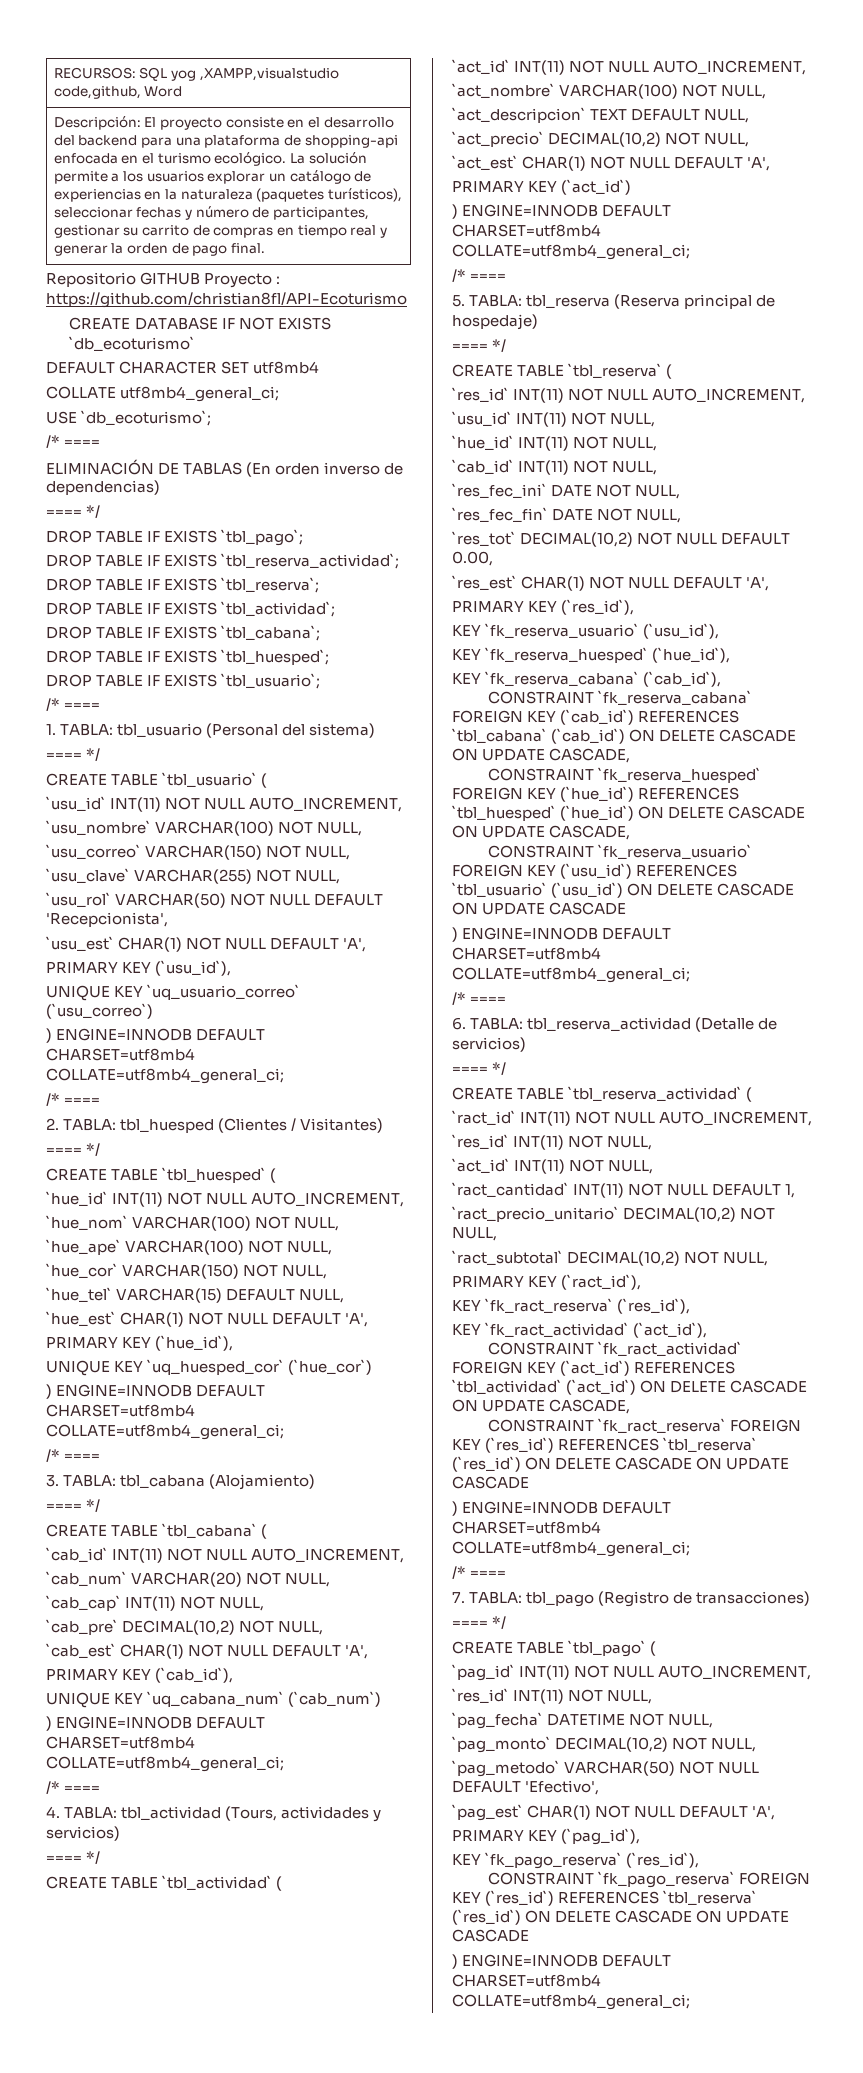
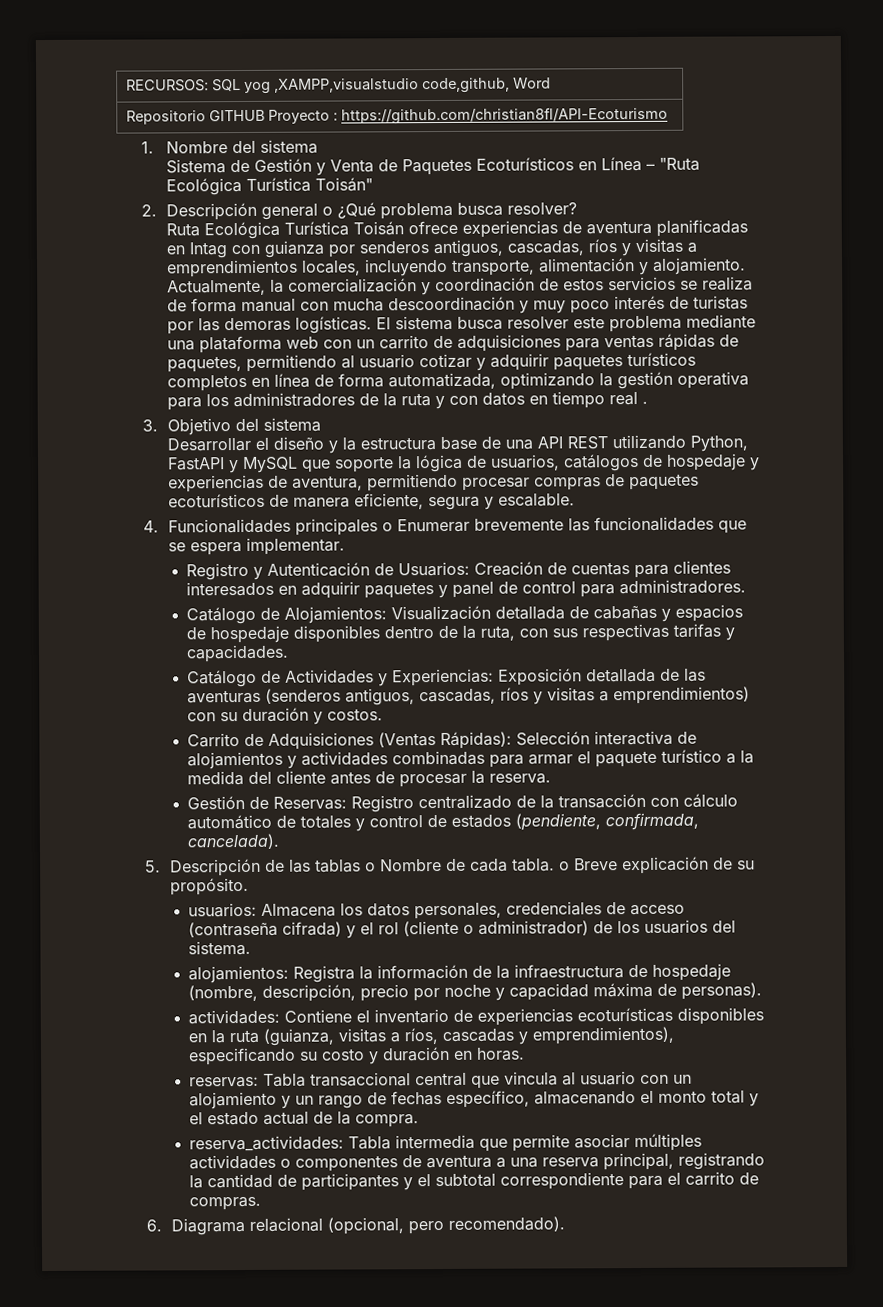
- Descripción: El proyecto consiste en el desarrollo del backend para una plataforma de shopping-api enfocada en el turismo ecológico. La solución permite a los usuarios explorar un catálogo de experiencias en la naturaleza (paquetes turísticos), seleccionar fechas y número de participantes, gestionar su carrito de compras en tiempo real y generar la orden de pago final.
- CREATE DATABASE IF NOT EXISTS `db_ecoturismo`
- DEFAULT CHARACTER SET utf8mb4
- COLLATE utf8mb4_general_ci;
- USE `db_ecoturismo`;
- /* ====
- ELIMINACIÓN DE TABLAS (En orden inverso de dependencias)
- ==== */
- DROP TABLE IF EXISTS `tbl_pago`;
- DROP TABLE IF EXISTS `tbl_reserva_actividad`;
- DROP TABLE IF EXISTS `tbl_reserva`;
- DROP TABLE IF EXISTS `tbl_actividad`;
- DROP TABLE IF EXISTS `tbl_cabana`;
- DROP TABLE IF EXISTS `tbl_huesped`;
- DROP TABLE IF EXISTS `tbl_usuario`;
- /* ====
- 1. TABLA: tbl_usuario (Personal del sistema)
- ==== */
- CREATE TABLE `tbl_usuario` (
- `usu_id` INT(11) NOT NULL AUTO_INCREMENT,
- `usu_nombre` VARCHAR(100) NOT NULL,
- `usu_correo` VARCHAR(150) NOT NULL,
- `usu_clave` VARCHAR(255) NOT NULL,
- `usu_rol` VARCHAR(50) NOT NULL DEFAULT 'Recepcionista',
- `usu_est` CHAR(1) NOT NULL DEFAULT 'A',
- PRIMARY KEY (`usu_id`),
- UNIQUE KEY `uq_usuario_correo` (`usu_correo`)
- ) ENGINE=INNODB DEFAULT CHARSET=utf8mb4 COLLATE=utf8mb4_general_ci;
- /* ====
- 2. TABLA: tbl_huesped (Clientes / Visitantes)
- ==== */
- CREATE TABLE `tbl_huesped` (
- `hue_id` INT(11) NOT NULL AUTO_INCREMENT,
- `hue_nom` VARCHAR(100) NOT NULL,
- `hue_ape` VARCHAR(100) NOT NULL,
- `hue_cor` VARCHAR(150) NOT NULL,
- `hue_tel` VARCHAR(15) DEFAULT NULL,
- `hue_est` CHAR(1) NOT NULL DEFAULT 'A',
- PRIMARY KEY (`hue_id`),
- UNIQUE KEY `uq_huesped_cor` (`hue_cor`)
- ) ENGINE=INNODB DEFAULT CHARSET=utf8mb4 COLLATE=utf8mb4_general_ci;
- /* ====
- 3. TABLA: tbl_cabana (Alojamiento)
- ==== */
- CREATE TABLE `tbl_cabana` (
- `cab_id` INT(11) NOT NULL AUTO_INCREMENT,
- `cab_num` VARCHAR(20) NOT NULL,
- `cab_cap` INT(11) NOT NULL,
- `cab_pre` DECIMAL(10,2) NOT NULL,
- `cab_est` CHAR(1) NOT NULL DEFAULT 'A',
- PRIMARY KEY (`cab_id`),
- UNIQUE KEY `uq_cabana_num` (`cab_num`)
- ) ENGINE=INNODB DEFAULT CHARSET=utf8mb4 COLLATE=utf8mb4_general_ci;
- /* ====
- 4. TABLA: tbl_actividad (Tours, actividades y servicios)
- ==== */
- CREATE TABLE `tbl_actividad` (
- `act_id` INT(11) NOT NULL AUTO_INCREMENT,
- `act_nombre` VARCHAR(100) NOT NULL,
- `act_descripcion` TEXT DEFAULT NULL,
- `act_precio` DECIMAL(10,2) NOT NULL,
- `act_est` CHAR(1) NOT NULL DEFAULT 'A',
- PRIMARY KEY (`act_id`)
- ) ENGINE=INNODB DEFAULT CHARSET=utf8mb4 COLLATE=utf8mb4_general_ci;
- /* ====
- 5. TABLA: tbl_reserva (Reserva principal de hospedaje)
- ==== */
- CREATE TABLE `tbl_reserva` (
- `res_id` INT(11) NOT NULL AUTO_INCREMENT,
- `usu_id` INT(11) NOT NULL,
- `hue_id` INT(11) NOT NULL,
- `cab_id` INT(11) NOT NULL,
- `res_fec_ini` DATE NOT NULL,
- `res_fec_fin` DATE NOT NULL,
- `res_tot` DECIMAL(10,2) NOT NULL DEFAULT 0.00,
- `res_est` CHAR(1) NOT NULL DEFAULT 'A',
- PRIMARY KEY (`res_id`),
- KEY `fk_reserva_usuario` (`usu_id`),
- KEY `fk_reserva_huesped` (`hue_id`),
- KEY `fk_reserva_cabana` (`cab_id`),
- CONSTRAINT `fk_reserva_cabana` FOREIGN KEY (`cab_id`) REFERENCES `tbl_cabana` (`cab_id`) ON DELETE CASCADE ON UPDATE CASCADE,
- CONSTRAINT `fk_reserva_huesped` FOREIGN KEY (`hue_id`) REFERENCES `tbl_huesped` (`hue_id`) ON DELETE CASCADE ON UPDATE CASCADE,
- CONSTRAINT `fk_reserva_usuario` FOREIGN KEY (`usu_id`) REFERENCES `tbl_usuario` (`usu_id`) ON DELETE CASCADE ON UPDATE CASCADE
- ) ENGINE=INNODB DEFAULT CHARSET=utf8mb4 COLLATE=utf8mb4_general_ci;
- /* ====
- 6. TABLA: tbl_reserva_actividad (Detalle de servicios)
- ==== */
- CREATE TABLE `tbl_reserva_actividad` (
- `ract_id` INT(11) NOT NULL AUTO_INCREMENT,
- `res_id` INT(11) NOT NULL,
- `act_id` INT(11) NOT NULL,
- `ract_cantidad` INT(11) NOT NULL DEFAULT 1,
- `ract_precio_unitario` DECIMAL(10,2) NOT NULL,
- `ract_subtotal` DECIMAL(10,2) NOT NULL,
- PRIMARY KEY (`ract_id`),
- KEY `fk_ract_reserva` (`res_id`),
- KEY `fk_ract_actividad` (`act_id`),
- CONSTRAINT `fk_ract_actividad` FOREIGN KEY (`act_id`) REFERENCES `tbl_actividad` (`act_id`) ON DELETE CASCADE ON UPDATE CASCADE,
- CONSTRAINT `fk_ract_reserva` FOREIGN KEY (`res_id`) REFERENCES `tbl_reserva` (`res_id`) ON DELETE CASCADE ON UPDATE CASCADE
- ) ENGINE=INNODB DEFAULT CHARSET=utf8mb4 COLLATE=utf8mb4_general_ci;
- /* ====
- 7. TABLA: tbl_pago (Registro de transacciones)
- ==== */
- CREATE TABLE `tbl_pago` (
- `pag_id` INT(11) NOT NULL AUTO_INCREMENT,
- `res_id` INT(11) NOT NULL,
- `pag_fecha` DATETIME NOT NULL,
- `pag_monto` DECIMAL(10,2) NOT NULL,
- `pag_metodo` VARCHAR(50) NOT NULL DEFAULT 'Efectivo',
- `pag_est` CHAR(1) NOT NULL DEFAULT 'A',
- PRIMARY KEY (`pag_id`),
- KEY `fk_pago_reserva` (`res_id`),
- CONSTRAINT `fk_pago_reserva` FOREIGN KEY (`res_id`) REFERENCES `tbl_reserva` (`res_id`) ON DELETE CASCADE ON UPDATE CASCADE
- ) ENGINE=INNODB DEFAULT CHARSET=utf8mb4 COLLATE=utf8mb4_general_ci;
+ 1. Nombre del sistema
+ Sistema de Gestión y Venta de Paquetes Ecoturísticos en Línea – "Ruta Ecológica Turística Toisán"
+ 2. Descripción general o ¿Qué problema busca resolver?
+ Ruta Ecológica Turística Toisán ofrece experiencias de aventura planificadas en Intag con guianza por senderos antiguos, cascadas, ríos y visitas a emprendimientos locales, incluyendo transporte, alimentación y alojamiento. Actualmente, la comercialización y coordinación de estos servicios se realiza de forma manual con mucha descoordinación y muy poco interés de turistas por las demoras logísticas. El sistema busca resolver este problema mediante una plataforma web con un carrito de adquisiciones para ventas rápidas de paquetes, permitiendo al usuario cotizar y adquirir paquetes turísticos completos en línea de forma automatizada, optimizando la gestión operativa para los administradores de la ruta y con datos en tiempo real .
+ 3. Objetivo del sistema
+ Desarrollar el diseño y la estructura base de una API REST utilizando Python, FastAPI y MySQL que soporte la lógica de usuarios, catálogos de hospedaje y experiencias de aventura, permitiendo procesar compras de paquetes ecoturísticos de manera eficiente, segura y escalable.
+ 4. Funcionalidades principales o Enumerar brevemente las funcionalidades que se espera implementar.
+ Registro y Autenticación de Usuarios: Creación de cuentas para clientes interesados en adquirir paquetes y panel de control para administradores.
+ Catálogo de Alojamientos: Visualización detallada de cabañas y espacios de hospedaje disponibles dentro de la ruta, con sus respectivas tarifas y capacidades.
+ Catálogo de Actividades y Experiencias: Exposición detallada de las aventuras (senderos antiguos, cascadas, ríos y visitas a emprendimientos) con su duración y costos.
+ Carrito de Adquisiciones (Ventas Rápidas): Selección interactiva de alojamientos y actividades combinadas para armar el paquete turístico a la medida del cliente antes de procesar la reserva.
+ Gestión de Reservas: Registro centralizado de la transacción con cálculo automático de totales y control de estados (pendiente, confirmada, cancelada).
+ 5. Descripción de las tablas o Nombre de cada tabla. o Breve explicación de su propósito.
+ usuarios: Almacena los datos personales, credenciales de acceso (contraseña cifrada) y el rol (cliente o administrador) de los usuarios del sistema.
+ alojamientos: Registra la información de la infraestructura de hospedaje (nombre, descripción, precio por noche y capacidad máxima de personas).
+ actividades: Contiene el inventario de experiencias ecoturísticas disponibles en la ruta (guianza, visitas a ríos, cascadas y emprendimientos), especificando su costo y duración en horas.
+ reservas: Tabla transaccional central que vincula al usuario con un alojamiento y un rango de fechas específico, almacenando el monto total y el estado actual de la compra.
+ reserva_actividades: Tabla intermedia que permite asociar múltiples actividades o componentes de aventura a una reserva principal, registrando la cantidad de participantes y el subtotal correspondiente para el carrito de compras.
+ 6. Diagrama relacional (opcional, pero recomendado).

